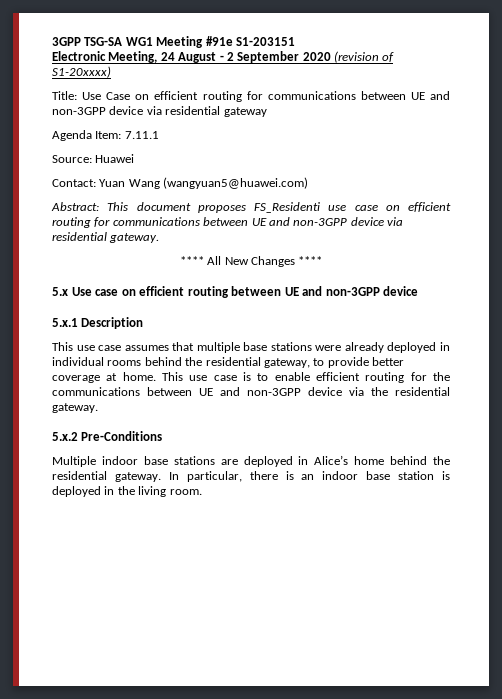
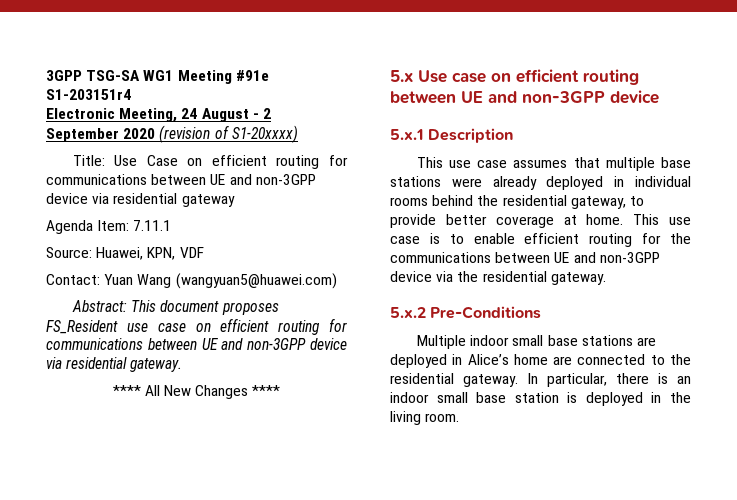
- 3GPP TSG-SA WG1 Meeting #91e S1-203151
+ 3GPP TSG-SA WG1 Meeting #91e S1-203151r4
- Source: Huawei
+ Source: Huawei, KPN, VDF
- Abstract: This document proposes FS_Residenti use case on efficient routing for communications between UE and non-3GPP device via residential gateway.
+ Abstract: This document proposes FS_Resident use case on efficient routing for communications between UE and non-3GPP device via residential gateway.
- Multiple indoor base stations are deployed in Alice’s home behind the residential gateway.
+ Multiple indoor small base stations are deployed in Alice’s home are connected to the residential gateway.
- In particular, there is an indoor base station is deployed in the living room.
+ In particular, there is an indoor small base station is deployed in the living room.

